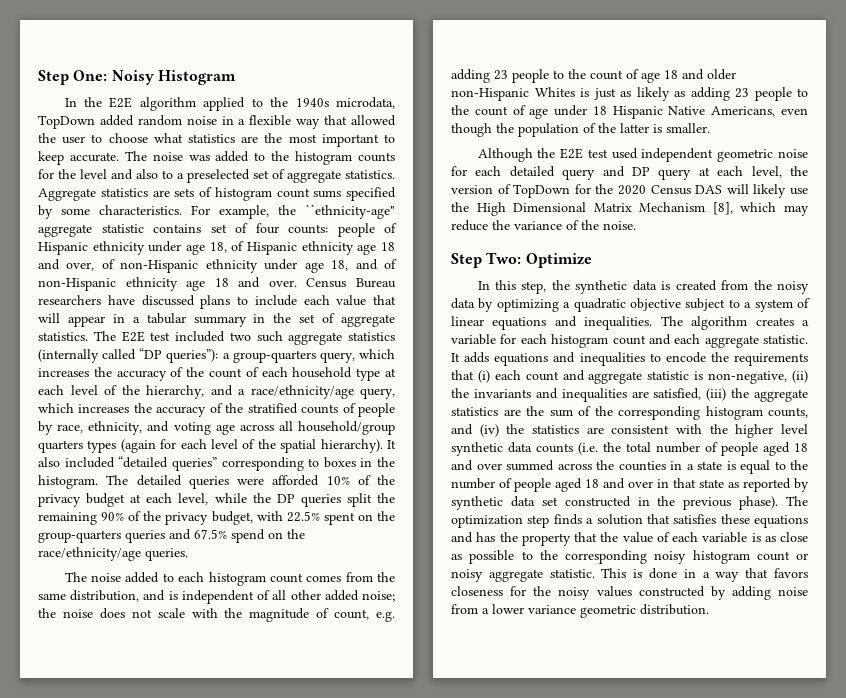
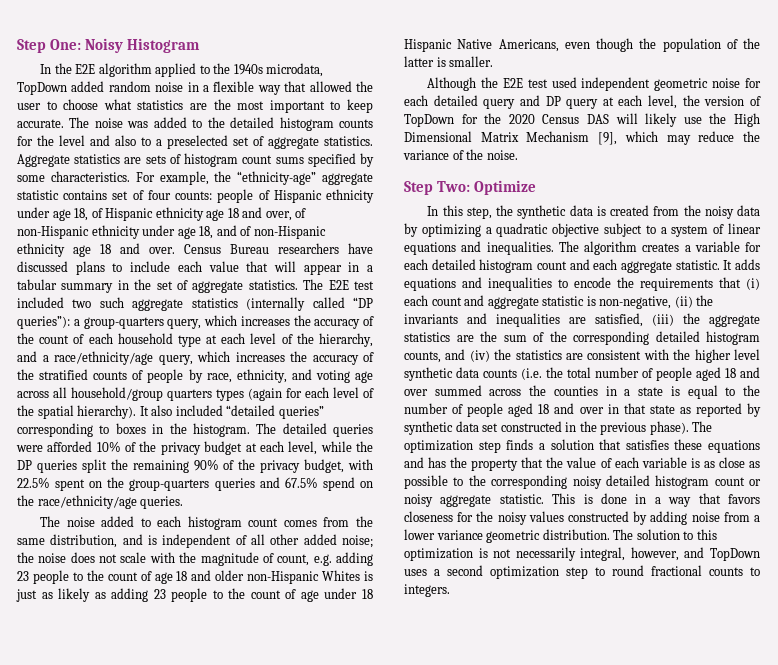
- The noise was added to the histogram counts for the level and also to a preselected set of aggregate statistics.
+ The noise was added to the detailed histogram counts for the level and also to a preselected set of aggregate statistics.
- For example, the ``ethnicity-age" aggregate statistic contains set of four counts: people of Hispanic ethnicity under age 18, of Hispanic ethnicity age 18 and over, of non-Hispanic ethnicity under age 18, and of non-Hispanic ethnicity age 18 and over.
+ For example, the “ethnicity-age” aggregate statistic contains set of four counts: people of Hispanic ethnicity under age 18, of Hispanic ethnicity age 18 and over, of non-Hispanic ethnicity under age 18, and of non-Hispanic ethnicity age 18 and over.
- Although the E2E test used independent geometric noise for each detailed query and DP query at each level, the version of TopDown for the 2020 Census DAS will likely use the High Dimensional Matrix Mechanism [8], which may reduce the variance of the noise.
+ Although the E2E test used independent geometric noise for each detailed query and DP query at each level, the version of TopDown for the 2020 Census DAS will likely use the High Dimensional Matrix Mechanism [9], which may reduce the variance of the noise.
- The algorithm creates a variable for each histogram count and each aggregate statistic.
+ The algorithm creates a variable for each detailed histogram count and each aggregate statistic.
- It adds equations and inequalities to encode the requirements that (i) each count and aggregate statistic is non-negative, (ii) the invariants and inequalities are satisfied, (iii) the aggregate statistics are the sum of the corresponding histogram counts, and (iv) the statistics are consistent with the higher level synthetic data counts (i.e. the total number of people aged 18 and over summed across the counties in a state is equal to the number of people aged 18 and over in that state as reported by synthetic data set constructed in the previous phase).
+ It adds equations and inequalities to encode the requirements that (i) each count and aggregate statistic is non-negative, (ii) the invariants and inequalities are satisfied, (iii) the aggregate statistics are the sum of the corresponding detailed histogram counts, and (iv) the statistics are consistent with the higher level synthetic data counts (i.e. the total number of people aged 18 and over summed across the counties in a state is equal to the number of people aged 18 and over in that state as reported by synthetic data set constructed in the previous phase).
- The optimization step finds a solution that satisfies these equations and has the property that the value of each variable is as close as possible to the corresponding noisy histogram count or noisy aggregate statistic.
+ The optimization step finds a solution that satisfies these equations and has the property that the value of each variable is as close as possible to the corresponding noisy detailed histogram count or noisy aggregate statistic.
+ The solution to this optimization is not necessarily integral, however, and TopDown uses a second optimization step to round fractional counts to integers.

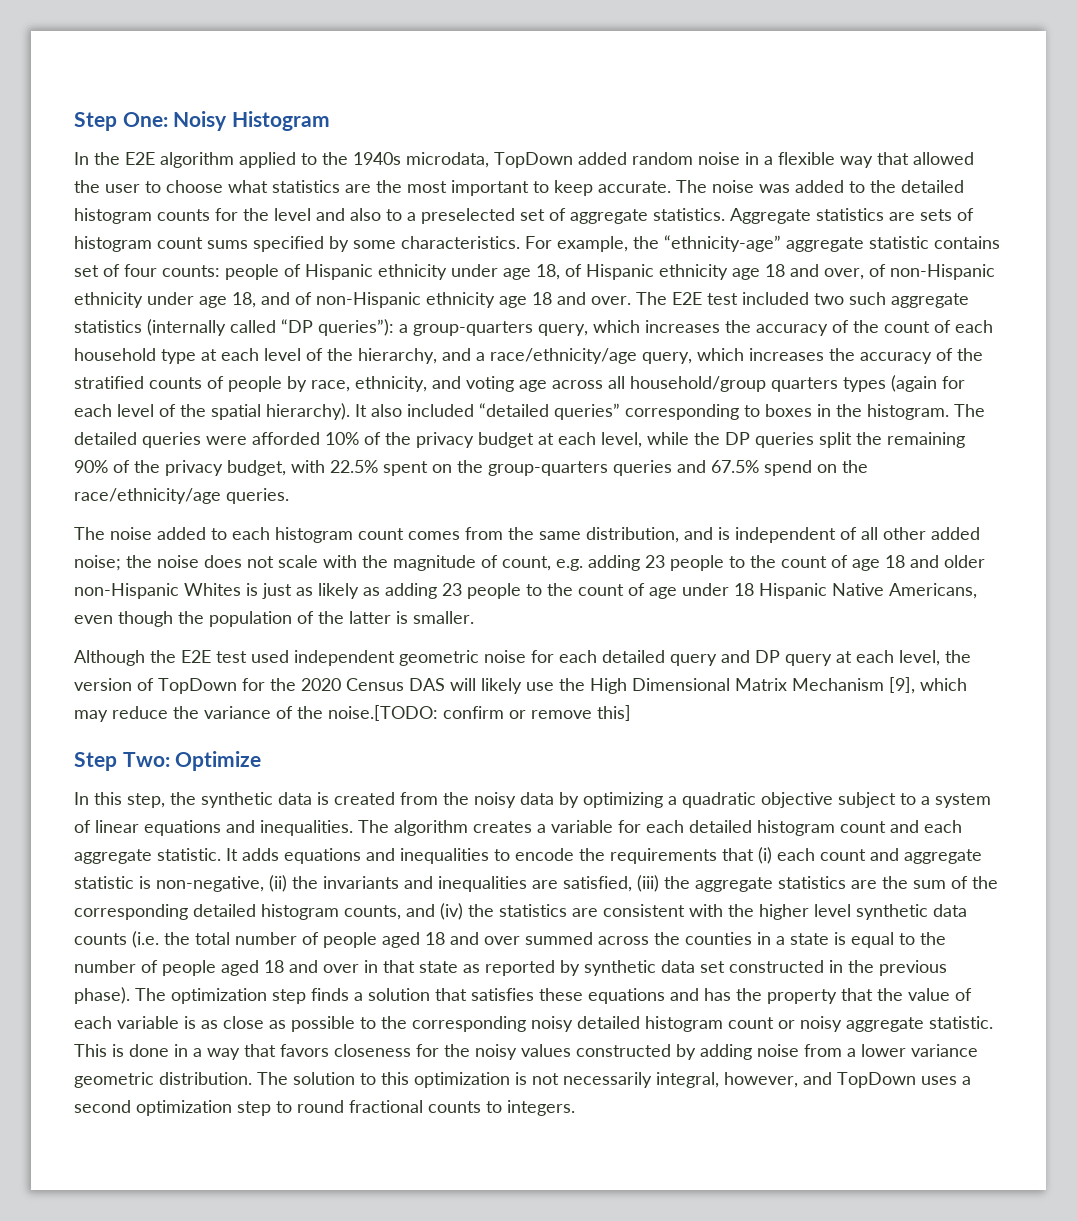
- Census Bureau researchers have discussed plans to include each value that will appear in a tabular summary in the set of aggregate statistics.
- Although the E2E test used independent geometric noise for each detailed query and DP query at each level, the version of TopDown for the 2020 Census DAS will likely use the High Dimensional Matrix Mechanism [9], which may reduce the variance of the noise.
+ Although the E2E test used independent geometric noise for each detailed query and DP query at each level, the version of TopDown for the 2020 Census DAS will likely use the High Dimensional Matrix Mechanism [9], which may reduce the variance of the noise.[TODO: confirm or remove this]

